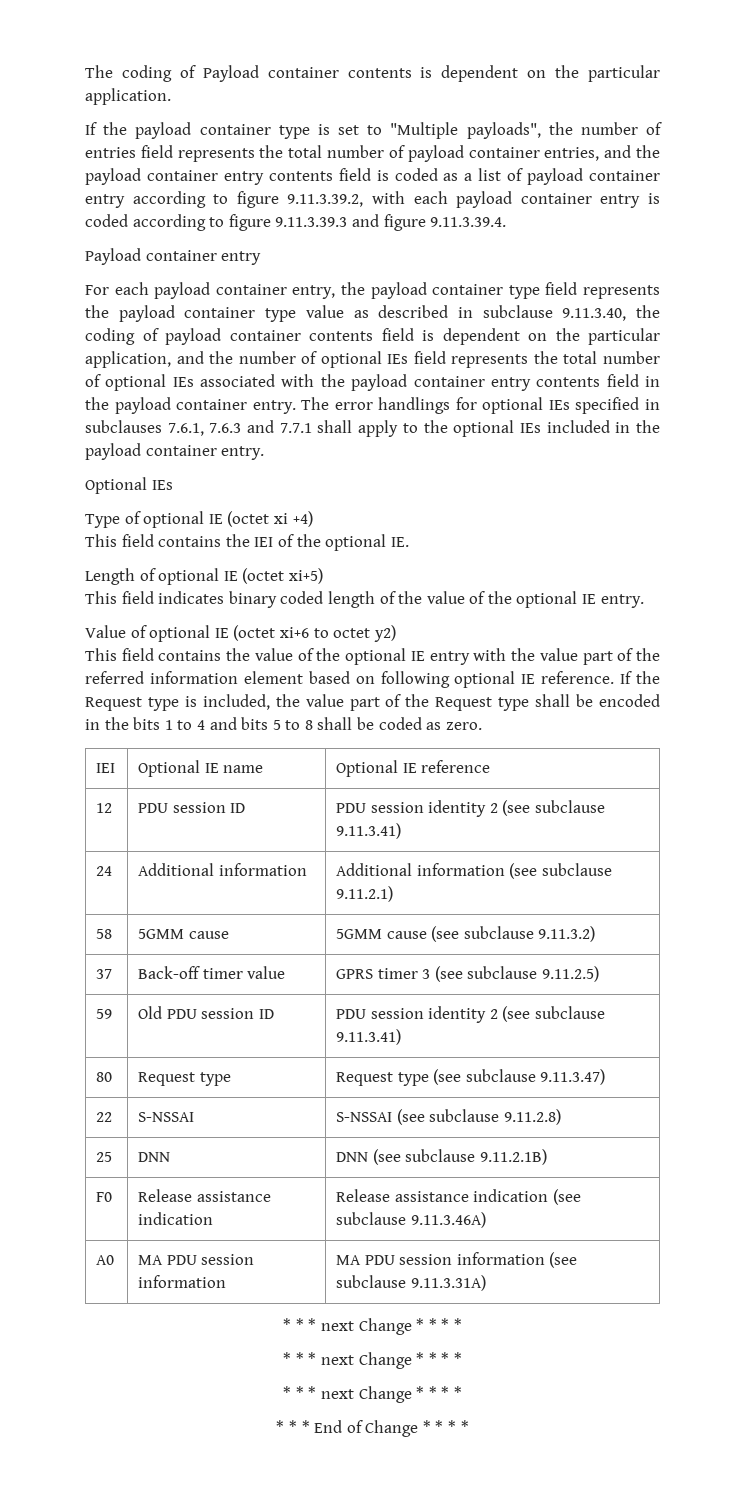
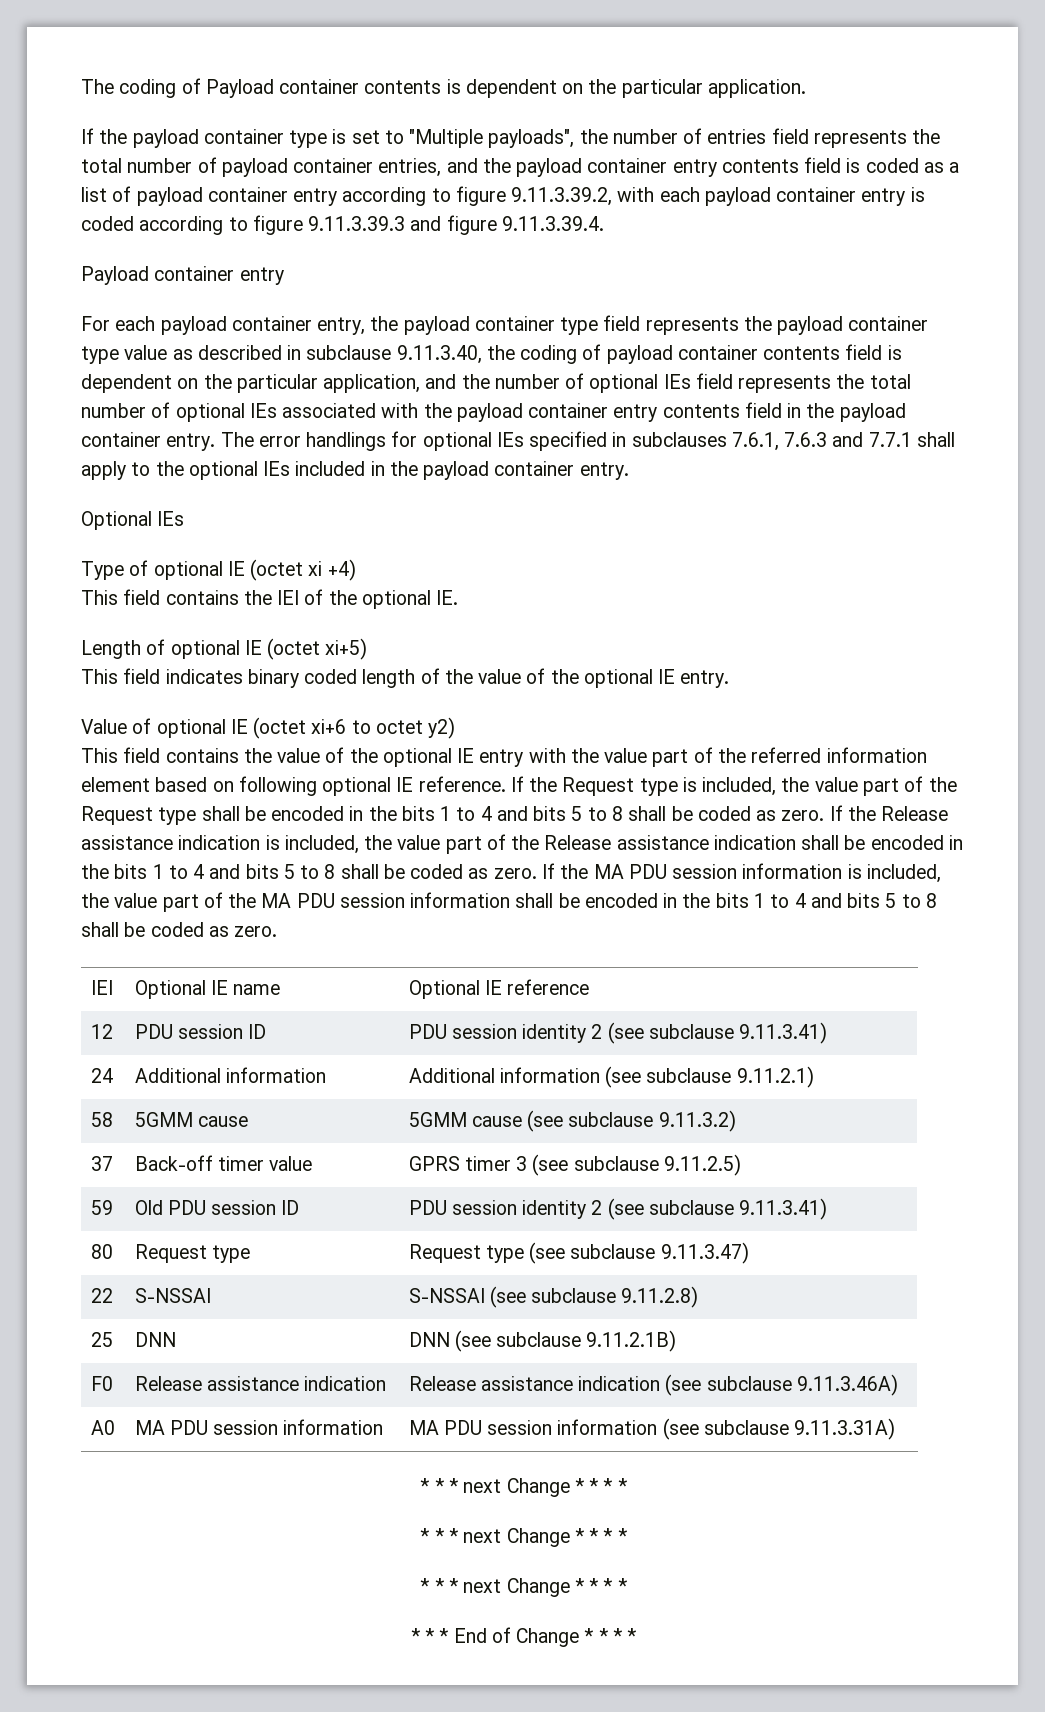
+ If the Release assistance indication is included, the value part of the Release assistance indication shall be encoded in the bits 1 to 4 and bits 5 to 8 shall be coded as zero. If the MA PDU session information is included, the value part of the MA PDU session information shall be encoded in the bits 1 to 4 and bits 5 to 8 shall be coded as zero.

